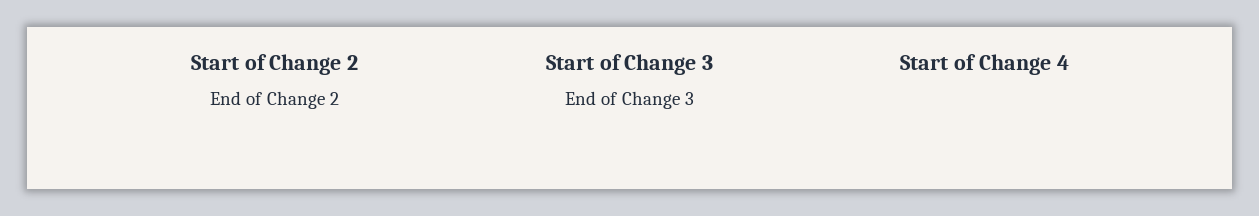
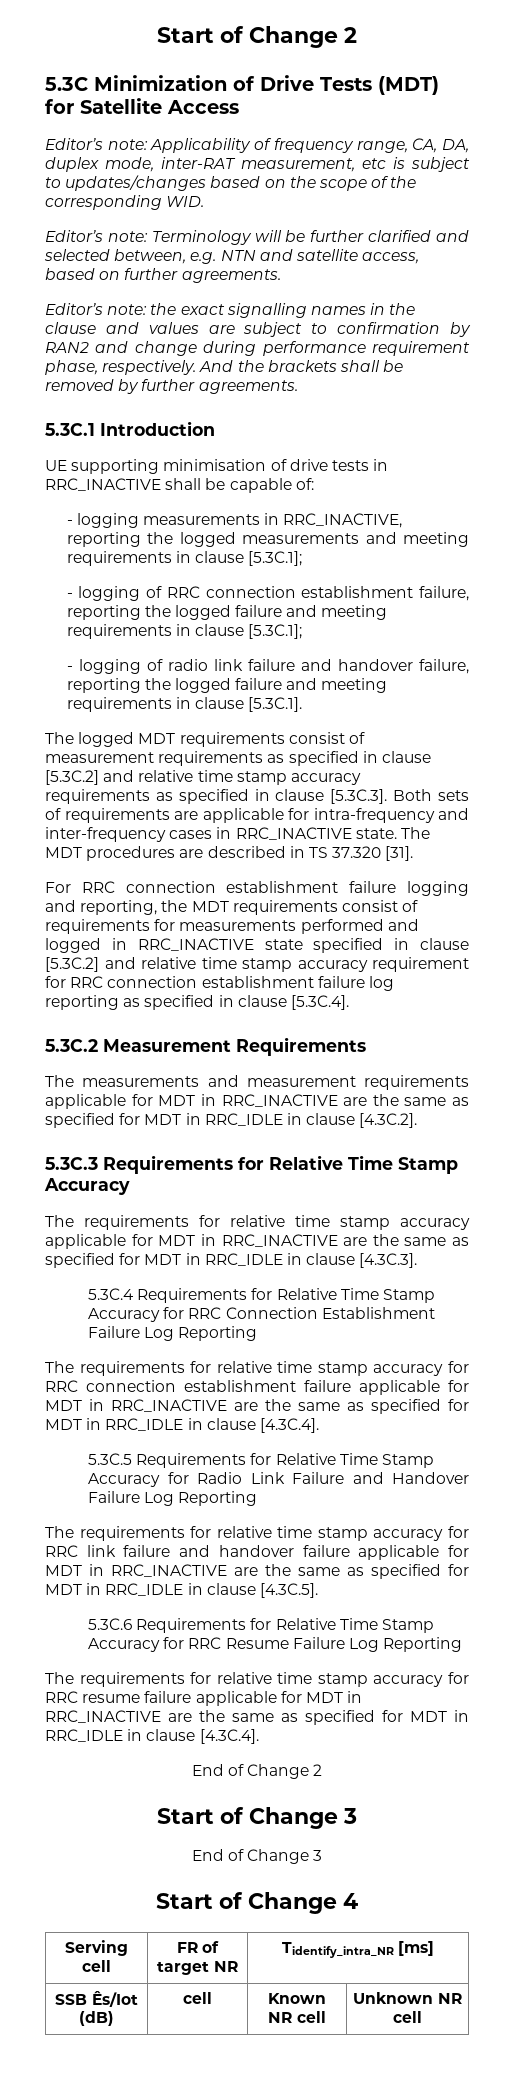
+ 5.3C Minimization of Drive Tests (MDT) for Satellite Access
+ Editor’s note: Applicability of frequency range, CA, DA, duplex mode, inter-RAT measurement, etc is subject to updates/changes based on the scope of the corresponding WID.
+ Editor’s note: Terminology will be further clarified and selected between, e.g. NTN and satellite access, based on further agreements.
+ Editor’s note: the exact signalling names in the clause and values are subject to confirmation by RAN2 and change during performance requirement phase, respectively. And the brackets shall be removed by further agreements.
+ 5.3C.1 Introduction
+ UE supporting minimisation of drive tests in RRC_INACTIVE shall be capable of:
+ - logging measurements in RRC_INACTIVE, reporting the logged measurements and meeting requirements in clause [5.3C.1];
+ - logging of RRC connection establishment failure, reporting the logged failure and meeting requirements in clause [5.3C.1];
+ - logging of radio link failure and handover failure, reporting the logged failure and meeting requirements in clause [5.3C.1].
+ The logged MDT requirements consist of measurement requirements as specified in clause [5.3C.2] and relative time stamp accuracy requirements as specified in clause [5.3C.3]. Both sets of requirements are applicable for intra-frequency and inter-frequency cases in RRC_INACTIVE state. The MDT procedures are described in TS 37.320 [31].
+ For RRC connection establishment failure logging and reporting, the MDT requirements consist of requirements for measurements performed and logged in RRC_INACTIVE state specified in clause [5.3C.2] and relative time stamp accuracy requirement for RRC connection establishment failure log reporting as specified in clause [5.3C.4].
+ 5.3C.2 Measurement Requirements
+ The measurements and measurement requirements applicable for MDT in RRC_INACTIVE are the same as specified for MDT in RRC_IDLE in clause [4.3C.2].
+ 5.3C.3 Requirements for Relative Time Stamp Accuracy
+ The requirements for relative time stamp accuracy applicable for MDT in RRC_INACTIVE are the same as specified for MDT in RRC_IDLE in clause [4.3C.3].
+ 5.3C.4 Requirements for Relative Time Stamp Accuracy for RRC Connection Establishment Failure Log Reporting
+ The requirements for relative time stamp accuracy for RRC connection establishment failure applicable for MDT in RRC_INACTIVE are the same as specified for MDT in RRC_IDLE in clause [4.3C.4].
+ 5.3C.5 Requirements for Relative Time Stamp Accuracy for Radio Link Failure and Handover Failure Log Reporting
+ The requirements for relative time stamp accuracy for RRC link failure and handover failure applicable for MDT in RRC_INACTIVE are the same as specified for MDT in RRC_IDLE in clause [4.3C.5].
+ 5.3C.6 Requirements for Relative Time Stamp Accuracy for RRC Resume Failure Log Reporting
+ The requirements for relative time stamp accuracy for RRC resume failure applicable for MDT in RRC_INACTIVE are the same as specified for MDT in RRC_IDLE in clause [4.3C.4].
+ Serving cell | FR of target NR | Tidentify_intra_NR [ms]
+ SSB Ês/Iot (dB) | cell | Known NR cell | Unknown NR cell

